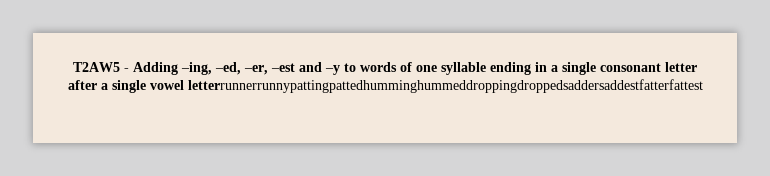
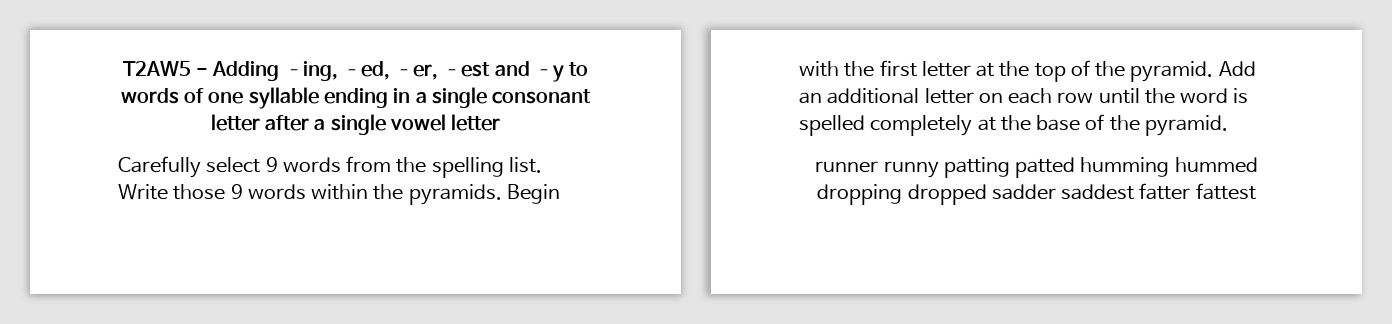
- T2AW5 - Adding –ing, –ed, –er, –est and –y to words of one syllable ending in a single consonant letter after a single vowel letterrunnerrunnypattingpattedhumminghummeddroppingdroppedsaddersaddestfatterfattest
+ T2AW5 - Adding –ing, –ed, –er, –est and –y to words of one syllable ending in a single consonant letter after a single vowel letter
+ Carefully select 9 words from the spelling list. Write those 9 words within the pyramids. Begin with the first letter at the top of the pyramid. Add an additional letter on each row until the word is spelled completely at the base of the pyramid.
+ runner runny patting patted humming hummed dropping dropped sadder saddest fatter fattest

